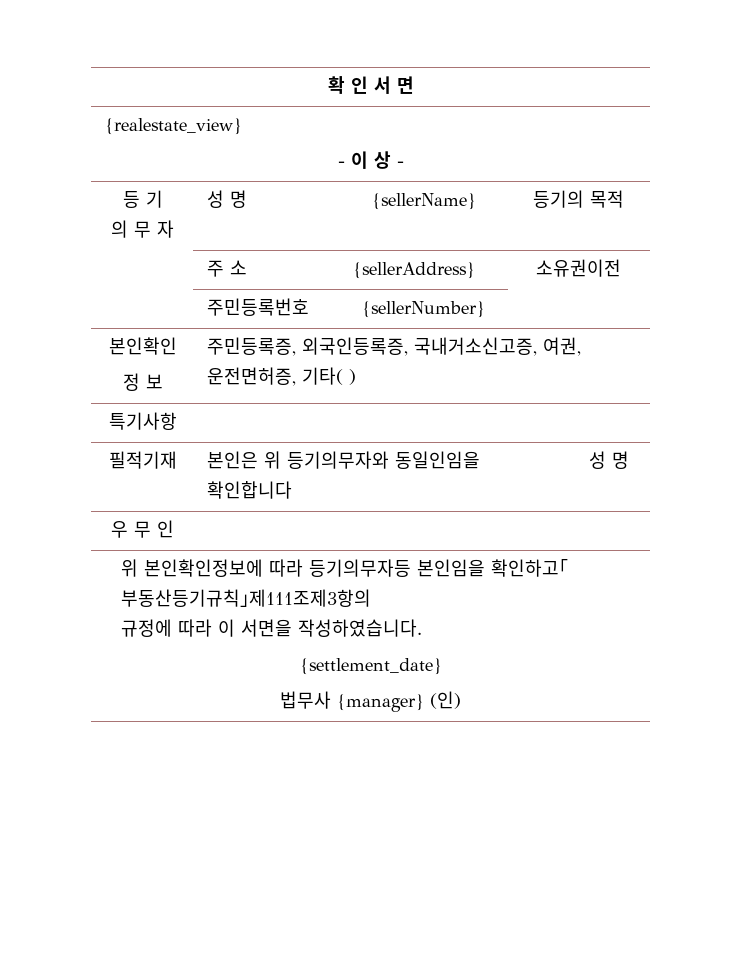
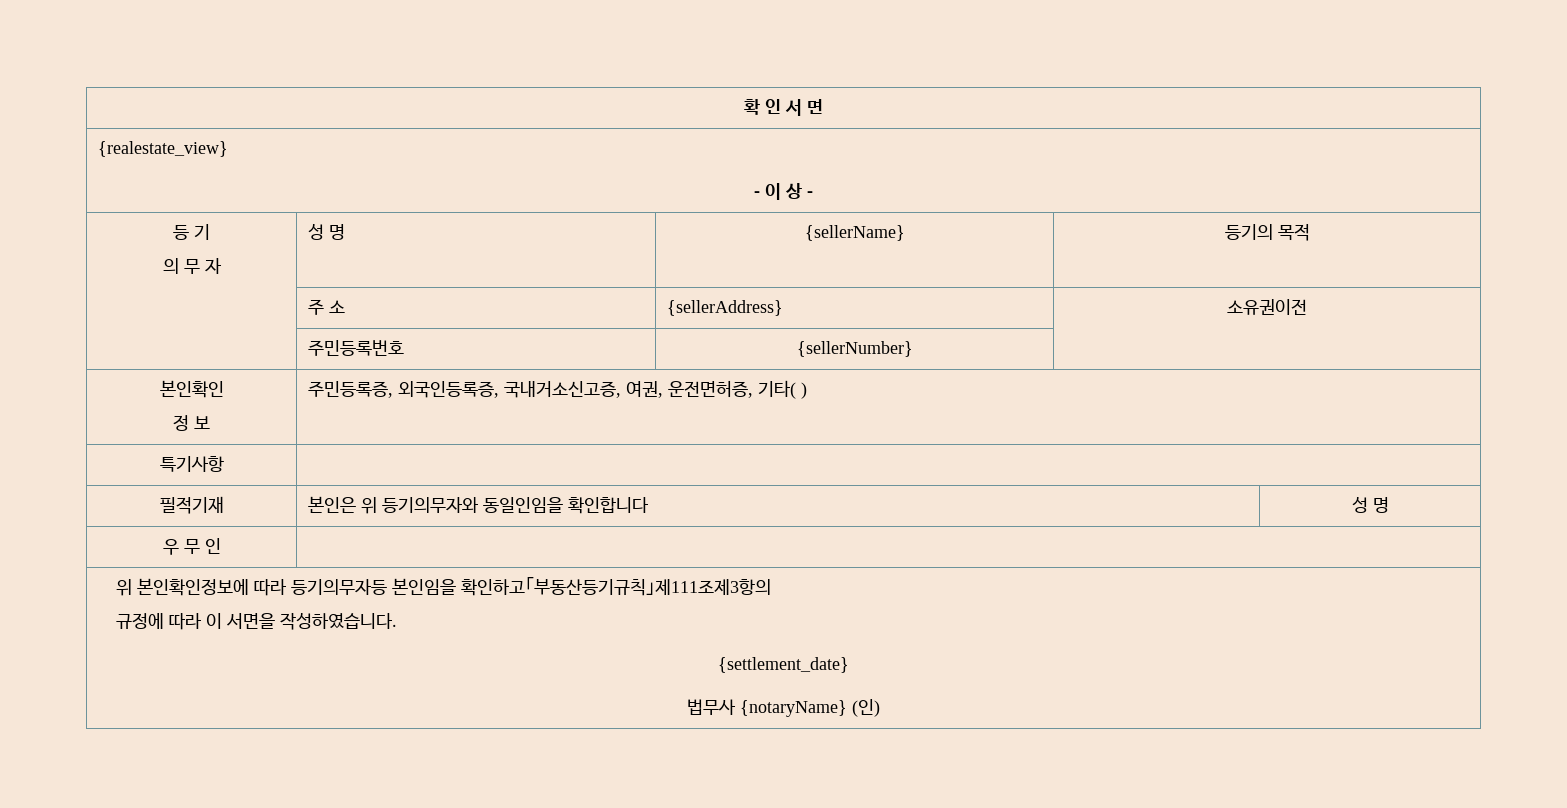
  위 본인확인정보에 따라 등기의무자등 본인임을 확인하고｢부동산등기규칙｣제111조제3항의
  규정에 따라 이 서면을 작성하였습니다.
  {settlement_date}
- 법무사 {manager} (인)
+ 법무사 {notaryName} (인)

